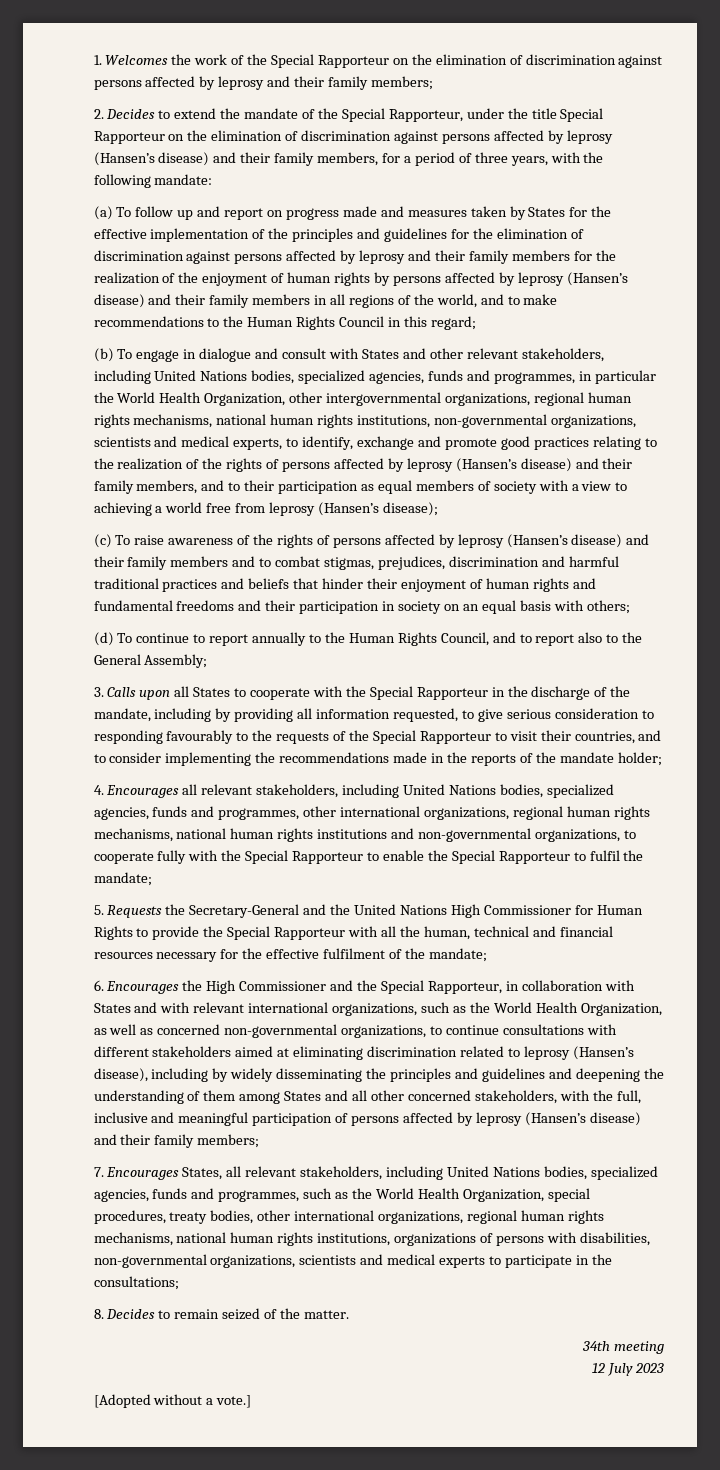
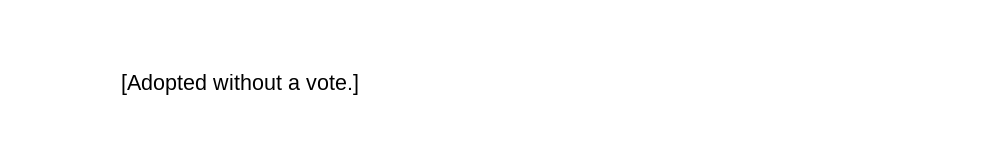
- 1. Welcomes the work of the Special Rapporteur on the elimination of discrimination against persons affected by leprosy and their family members;
- 2. Decides to extend the mandate of the Special Rapporteur, under the title Special Rapporteur on the elimination of discrimination against persons affected by leprosy (Hansen’s disease) and their family members, for a period of three years, with the following mandate:
- (a) To follow up and report on progress made and measures taken by States for the effective implementation of the principles and guidelines for the elimination of discrimination against persons affected by leprosy and their family members for the realization of the enjoyment of human rights by persons affected by leprosy (Hansen’s disease) and their family members in all regions of the world, and to make recommendations to the Human Rights Council in this regard;
- (b) To engage in dialogue and consult with States and other relevant stakeholders, including United Nations bodies, specialized agencies, funds and programmes, in particular the World Health Organization, other intergovernmental organizations, regional human rights mechanisms, national human rights institutions, non-governmental organizations, scientists and medical experts, to identify, exchange and promote good practices relating to the realization of the rights of persons affected by leprosy (Hansen’s disease) and their family members, and to their participation as equal members of society with a view to achieving a world free from leprosy (Hansen’s disease);
- (c) To raise awareness of the rights of persons affected by leprosy (Hansen’s disease) and their family members and to combat stigmas, prejudices, discrimination and harmful traditional practices and beliefs that hinder their enjoyment of human rights and fundamental freedoms and their participation in society on an equal basis with others;
- (d) To continue to report annually to the Human Rights Council, and to report also to the General Assembly;
- 3. Calls upon all States to cooperate with the Special Rapporteur in the discharge of the mandate, including by providing all information requested, to give serious consideration to responding favourably to the requests of the Special Rapporteur to visit their countries, and to consider implementing the recommendations made in the reports of the mandate holder;
- 4. Encourages all relevant stakeholders, including United Nations bodies, specialized agencies, funds and programmes, other international organizations, regional human rights mechanisms, national human rights institutions and non-governmental organizations, to cooperate fully with the Special Rapporteur to enable the Special Rapporteur to fulfil the mandate;
- 5. Requests the Secretary-General and the United Nations High Commissioner for Human Rights to provide the Special Rapporteur with all the human, technical and financial resources necessary for the effective fulfilment of the mandate;
- 6. Encourages the High Commissioner and the Special Rapporteur, in collaboration with States and with relevant international organizations, such as the World Health Organization, as well as concerned non-governmental organizations, to continue consultations with different stakeholders aimed at eliminating discrimination related to leprosy (Hansen’s disease), including by widely disseminating the principles and guidelines and deepening the understanding of them among States and all other concerned stakeholders, with the full, inclusive and meaningful participation of persons affected by leprosy (Hansen’s disease) and their family members;
- 7. Encourages States, all relevant stakeholders, including United Nations bodies, specialized agencies, funds and programmes, such as the World Health Organization, special procedures, treaty bodies, other international organizations, regional human rights mechanisms, national human rights institutions, organizations of persons with disabilities, non-governmental organizations, scientists and medical experts to participate in the consultations;
- 8. Decides to remain seized of the matter.
- 34th meeting
- 12 July 2023

